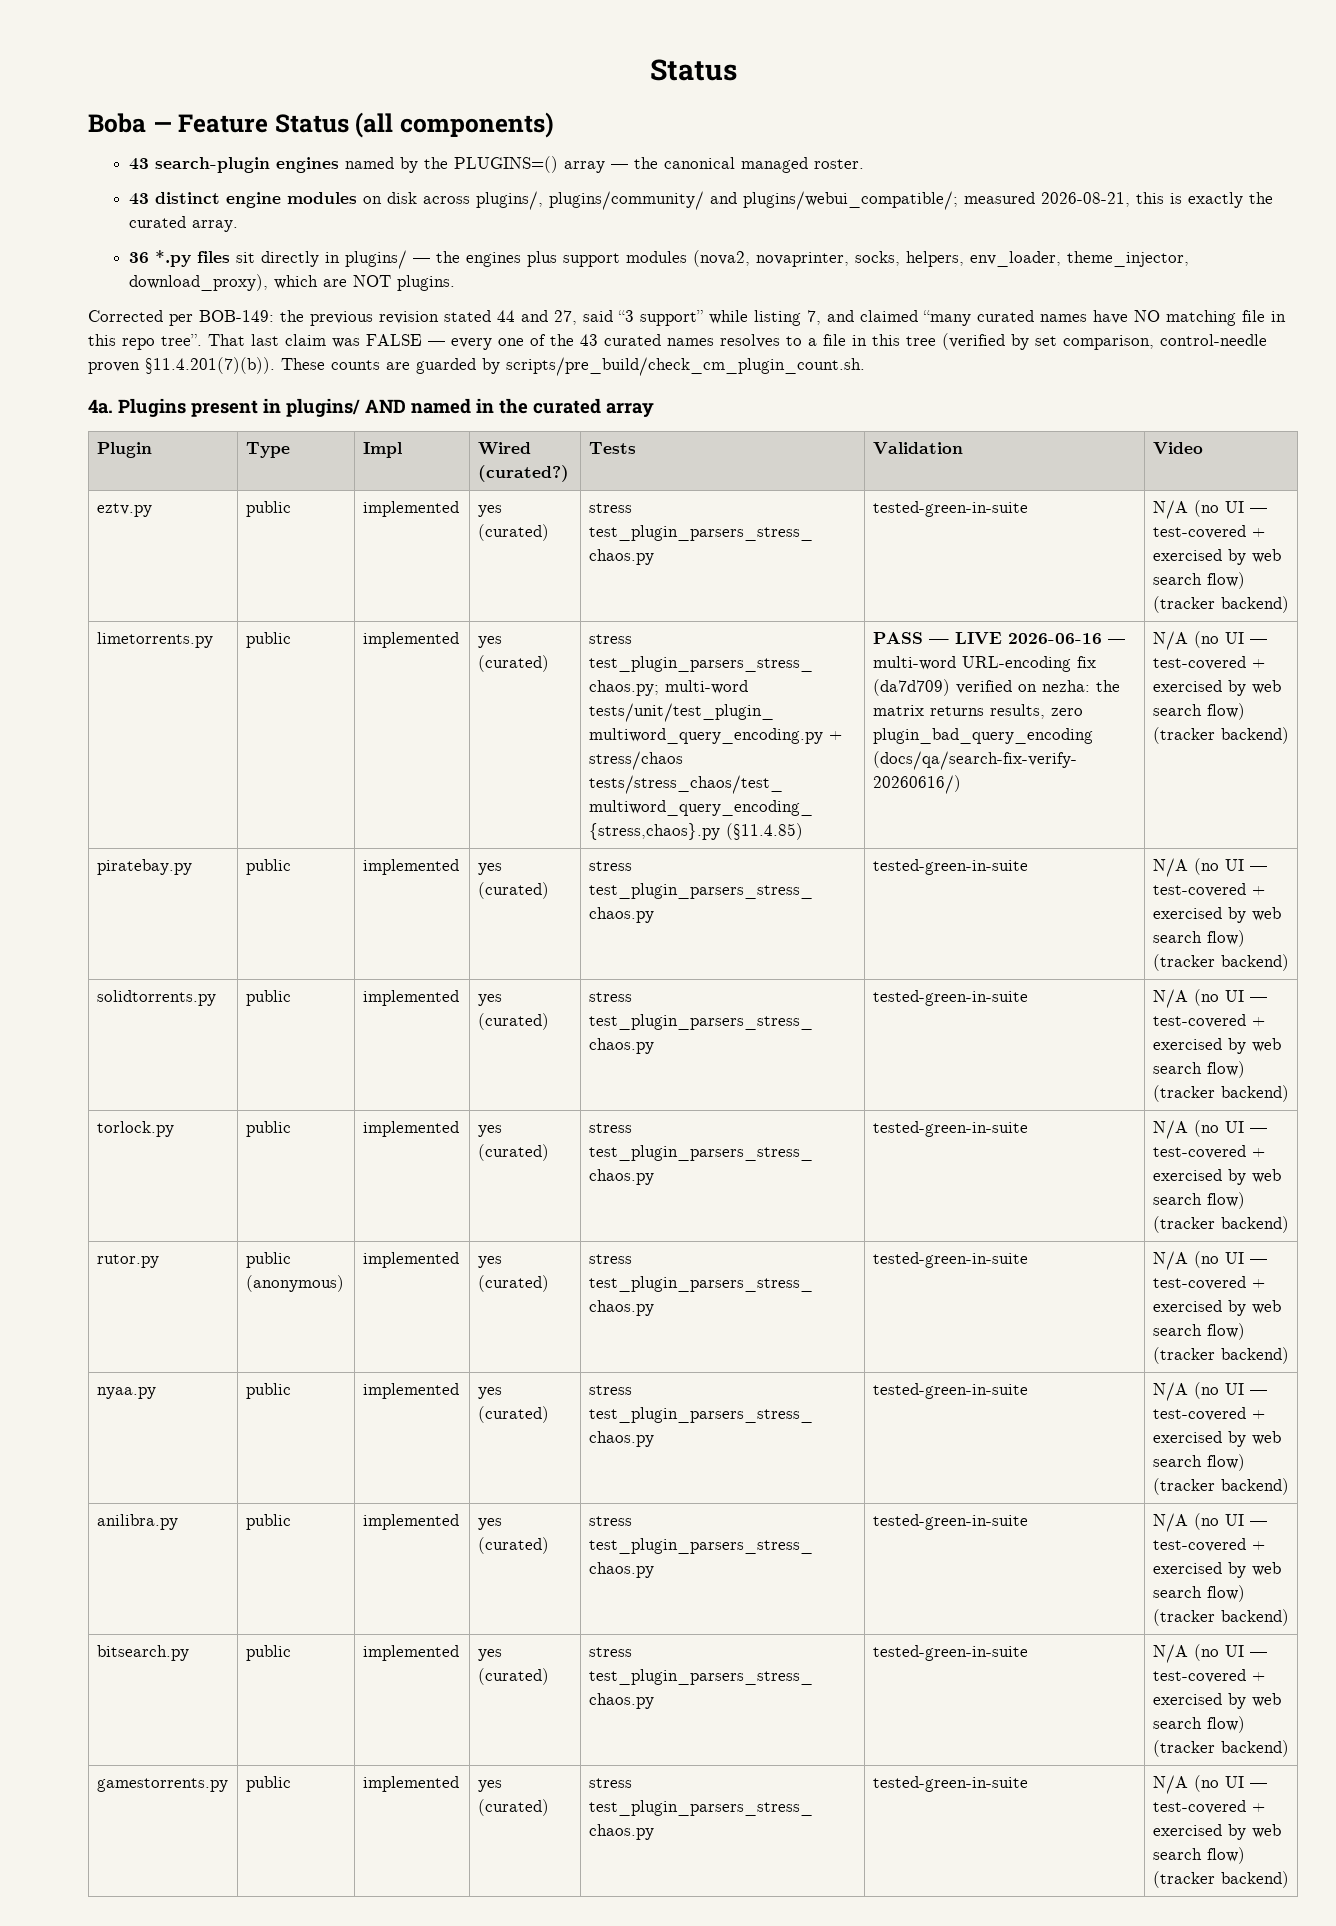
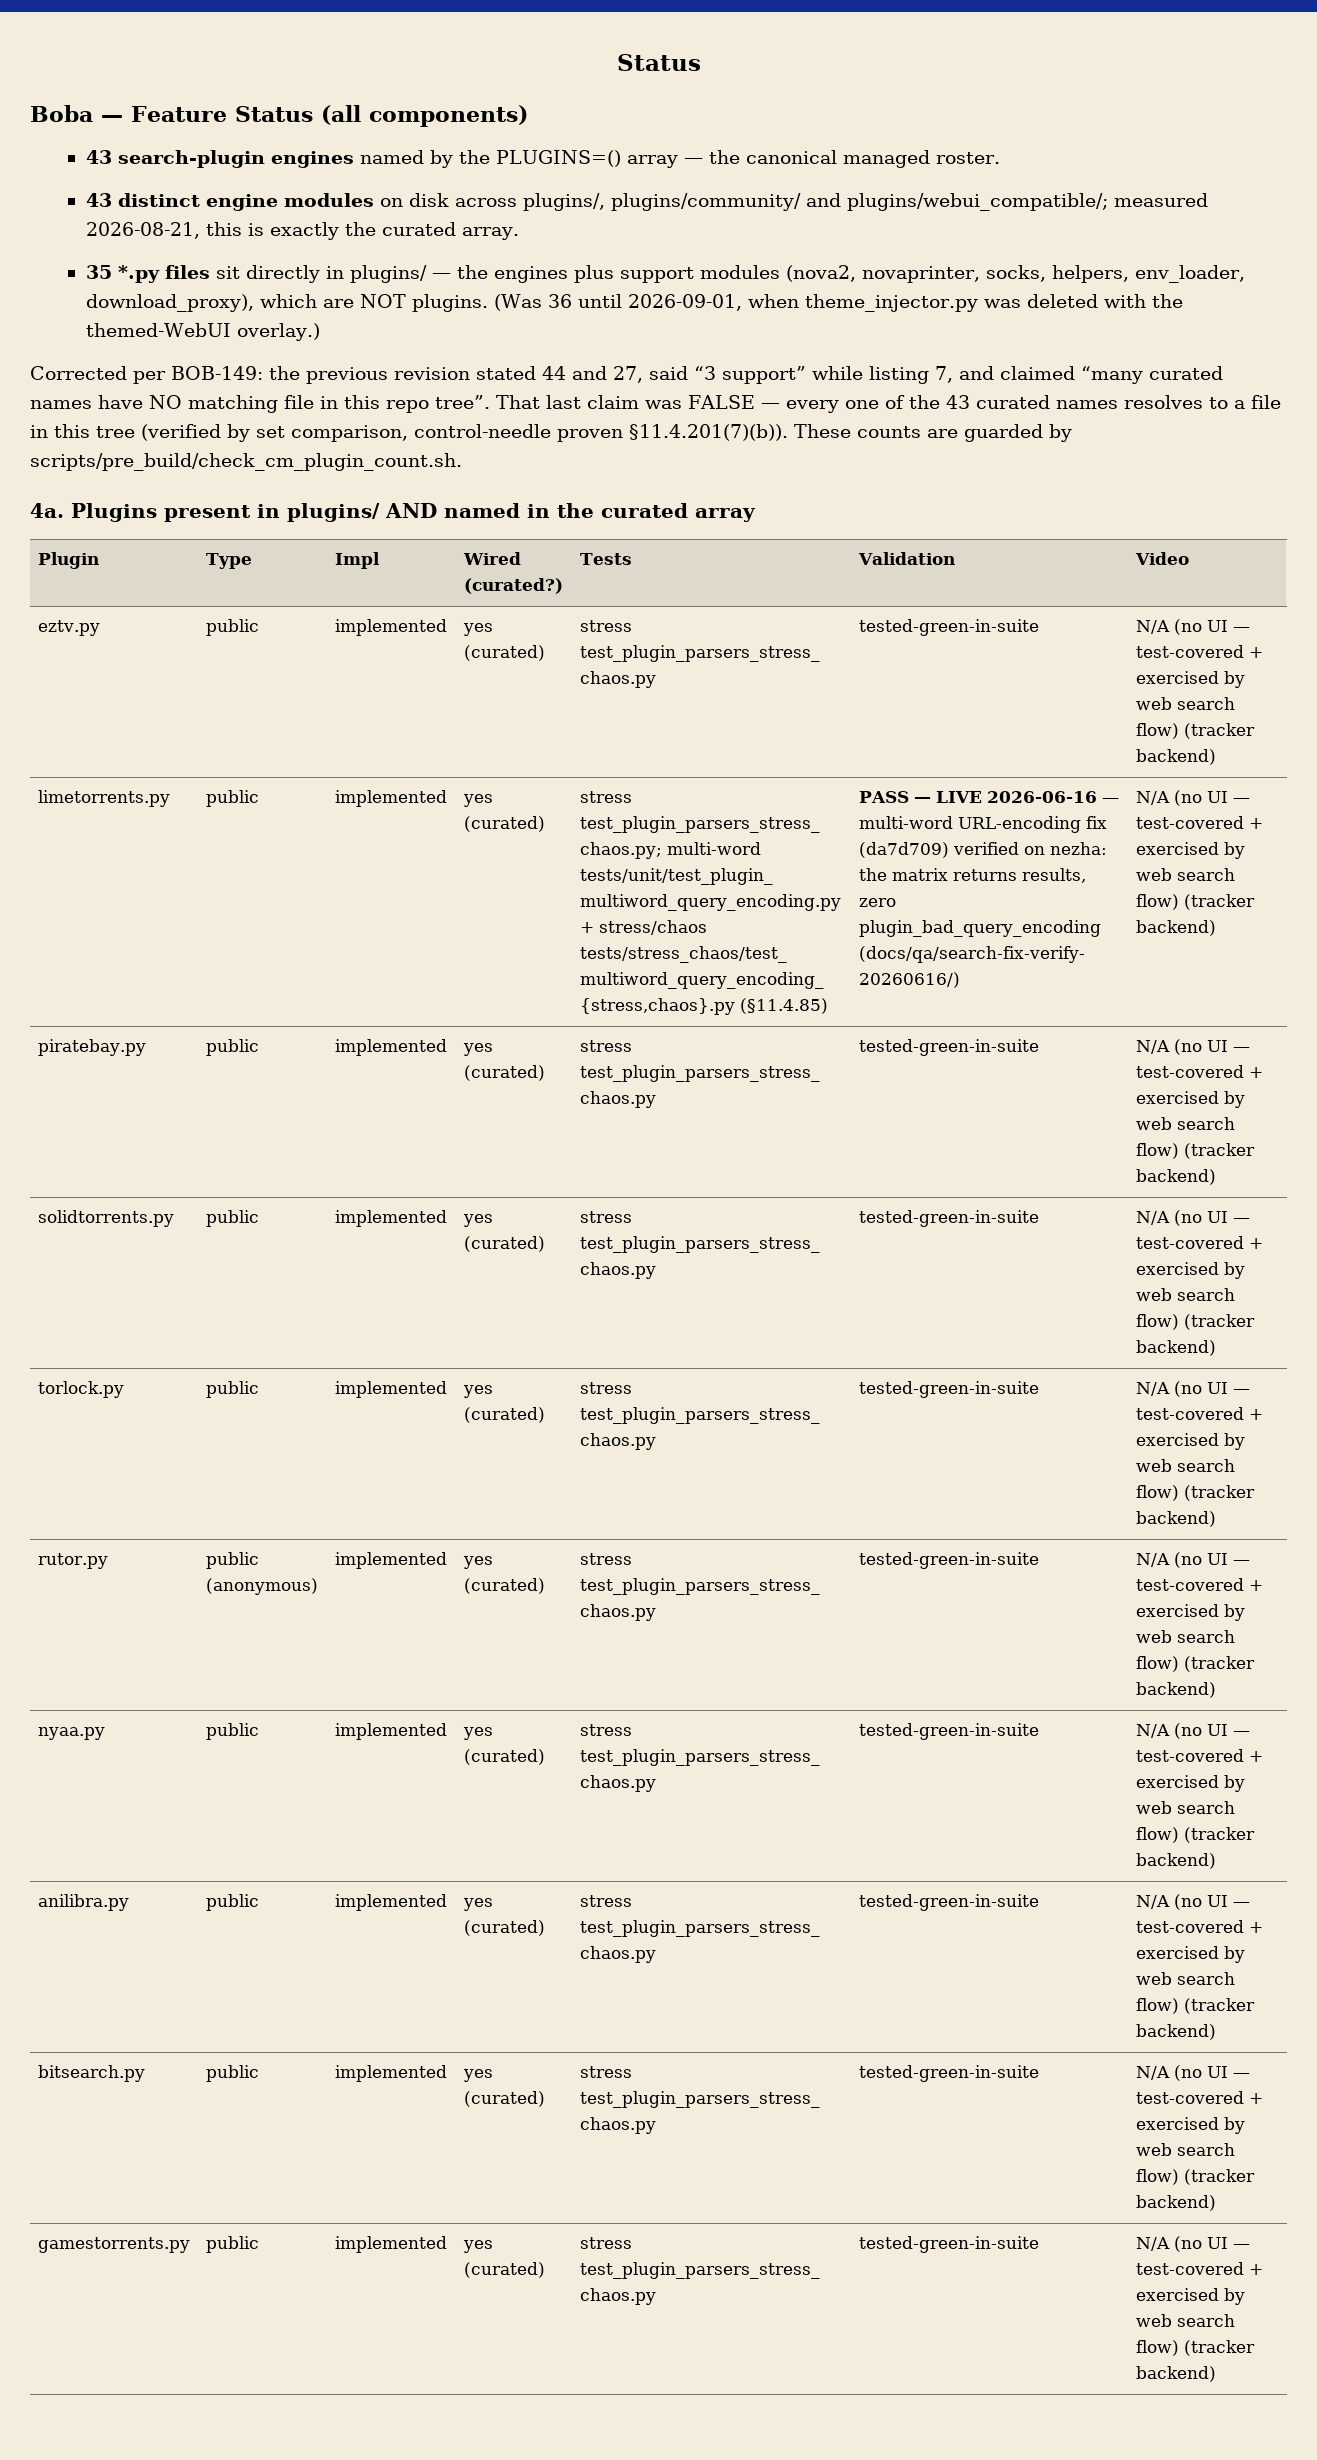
- 36 *.py files sit directly in plugins/ — the engines plus support modules (nova2, novaprinter, socks, helpers, env_loader, theme_injector, download_proxy), which are NOT plugins.
+ 35 *.py files sit directly in plugins/ — the engines plus support modules (nova2, novaprinter, socks, helpers, env_loader, download_proxy), which are NOT plugins. (Was 36 until 2026-09-01, when theme_injector.py was deleted with the themed-WebUI overlay.)

